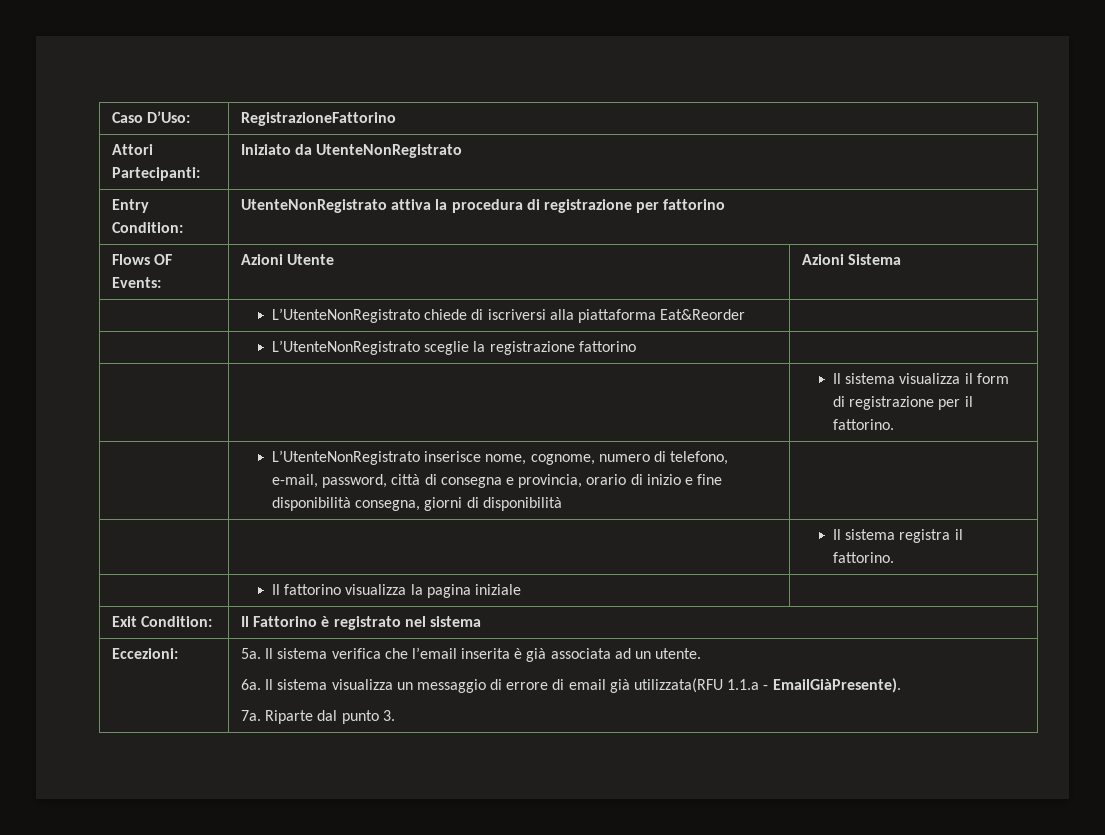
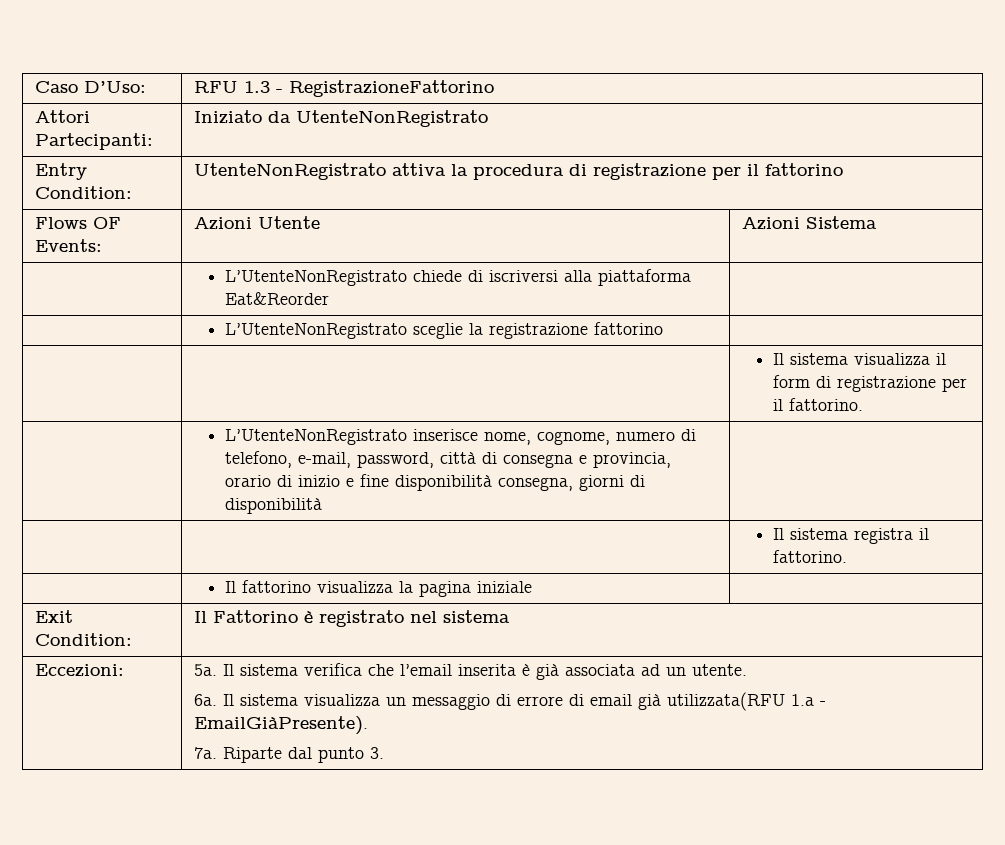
- Caso D’Uso: | RegistrazioneFattorino
+ Caso D’Uso: | RFU 1.3 - RegistrazioneFattorino
- Entry Condition: | UtenteNonRegistrato attiva la procedura di registrazione per fattorino
+ Entry Condition: | UtenteNonRegistrato attiva la procedura di registrazione per il fattorino
  Eccezioni: | 5a. Il sistema verifica che l’email inserita è già associata ad un utente.
- 6a. Il sistema visualizza un messaggio di errore di email già utilizzata(RFU 1.1.a - EmailGiàPresente).
+ 6a. Il sistema visualizza un messaggio di errore di email già utilizzata(RFU 1.a - EmailGiàPresente).

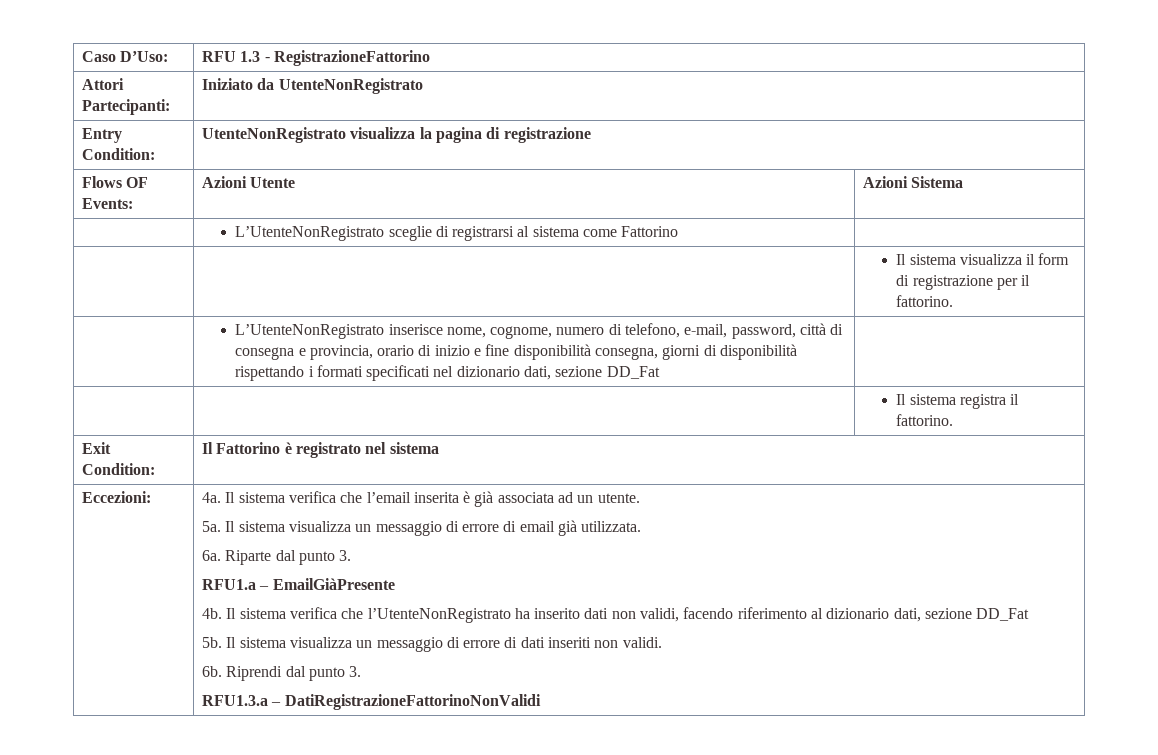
- Entry Condition: | UtenteNonRegistrato attiva la procedura di registrazione per il fattorino
+ Entry Condition: | UtenteNonRegistrato visualizza la pagina di registrazione
- | L’UtenteNonRegistrato chiede di iscriversi alla piattaforma Eat&Reorder |
- | L’UtenteNonRegistrato sceglie la registrazione fattorino |
+ | L’UtenteNonRegistrato sceglie di registrarsi al sistema come Fattorino |
- | L’UtenteNonRegistrato inserisce nome, cognome, numero di telefono, e-mail, password, città di consegna e provincia, orario di inizio e fine disponibilità consegna, giorni di disponibilità |
+ | L’UtenteNonRegistrato inserisce nome, cognome, numero di telefono, e-mail, password, città di consegna e provincia, orario di inizio e fine disponibilità consegna, giorni di disponibilità rispettando i formati specificati nel dizionario dati, sezione DD_Fat |
- | Il fattorino visualizza la pagina iniziale |
- 5a.
+ 4a.
- 6a.
+ 5a.
- Il sistema visualizza un messaggio di errore di email già utilizzata(RFU 1.a - EmailGiàPresente).
- 7a.
+ Il sistema visualizza un messaggio di errore di email già utilizzata.
+ 6a.
+ RFU1.a – EmailGiàPresente
+ 4b. Il sistema verifica che l’UtenteNonRegistrato ha inserito dati non validi, facendo riferimento al dizionario dati, sezione DD_Fat
+ 5b. Il sistema visualizza un messaggio di errore di dati inseriti non validi.
+ 6b. Riprendi dal punto 3.
+ RFU1.3.a – DatiRegistrazioneFattorinoNonValidi

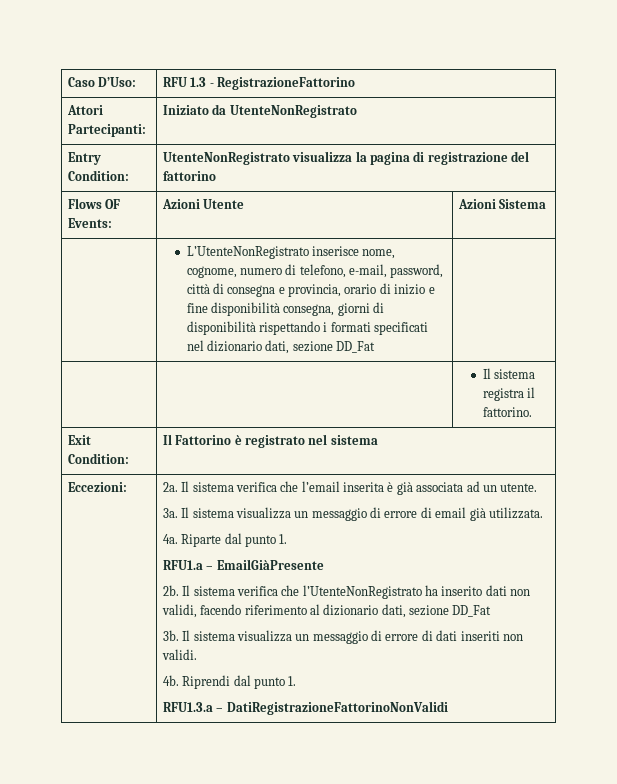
- Entry Condition: | UtenteNonRegistrato visualizza la pagina di registrazione
+ Entry Condition: | UtenteNonRegistrato visualizza la pagina di registrazione del fattorino
- | L’UtenteNonRegistrato sceglie di registrarsi al sistema come Fattorino |
- | | Il sistema visualizza il form di registrazione per il fattorino.
- 4a.
+ 2a.
- 5a.
+ 3a.
- 6a.
+ 4a.
- Riparte dal punto 3.
+ Riparte dal punto 1.
- 4b.
+ 2b.
- 5b.
+ 3b.
- 6b.
+ 4b.
- Riprendi dal punto 3.
+ Riprendi dal punto 1.

